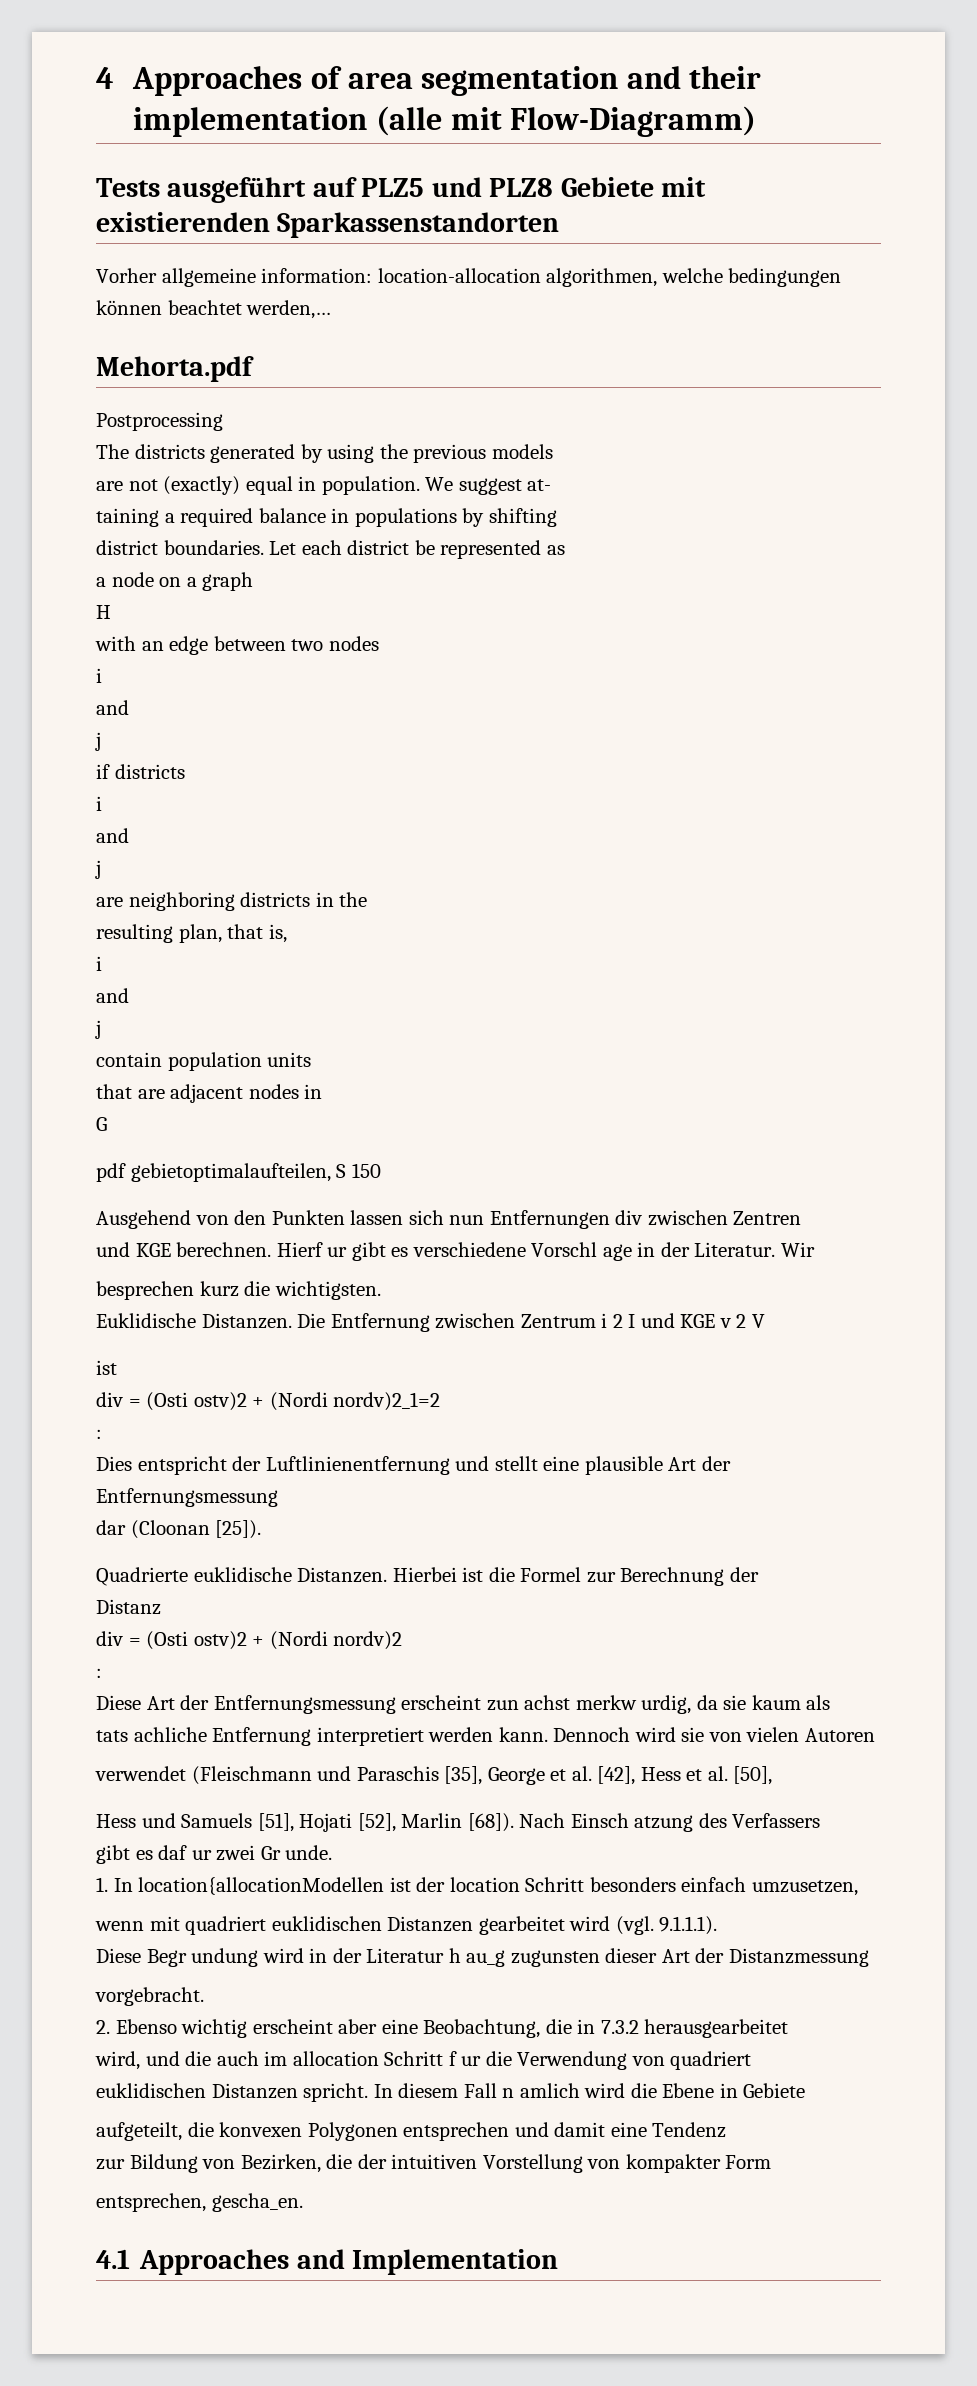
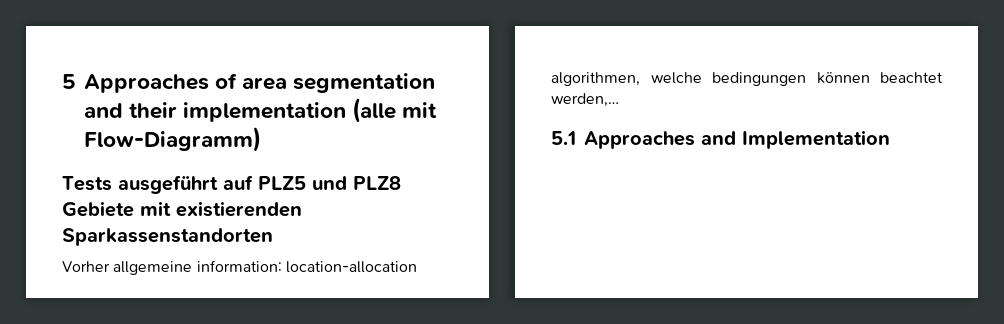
- 4 Approaches of area segmentation and their implementation (alle mit Flow-Diagramm)
+ 5 Approaches of area segmentation and their implementation (alle mit Flow-Diagramm)
- Mehorta.pdf
- Postprocessing
- The districts generated by using the previous models
- are not (exactly) equal in population. We suggest at-
- taining a required balance in populations by shifting
- district boundaries. Let each district be represented as
- a node on a graph
- H
- with an edge between two nodes
- i
- and
- j
- if districts
- i
- and
- j
- are neighboring districts in the
- resulting plan, that is,
- i
- and
- j
- contain population units
- that are adjacent nodes in
- G
- pdf gebietoptimalaufteilen, S 150
- Ausgehend von den Punkten lassen sich nun Entfernungen div zwischen Zentren
- und KGE berechnen. Hierf ur gibt es verschiedene Vorschl age in der Literatur. Wir
- besprechen kurz die wichtigsten.
- Euklidische Distanzen. Die Entfernung zwischen Zentrum i 2 I und KGE v 2 V
- ist
- div = (Osti ostv)2 + (Nordi nordv)2_1=2
- :
- Dies entspricht der Luftlinienentfernung und stellt eine plausible Art der Entfernungsmessung
- dar (Cloonan [25]).
- Quadrierte euklidische Distanzen. Hierbei ist die Formel zur Berechnung der
- Distanz
- div = (Osti ostv)2 + (Nordi nordv)2
- :
- Diese Art der Entfernungsmessung erscheint zun achst merkw urdig, da sie kaum als
- tats achliche Entfernung interpretiert werden kann. Dennoch wird sie von vielen Autoren
- verwendet (Fleischmann und Paraschis [35], George et al. [42], Hess et al. [50],
- Hess und Samuels [51], Hojati [52], Marlin [68]). Nach Einsch atzung des Verfassers
- gibt es daf ur zwei Gr unde.
- 1. In location{allocationModellen ist der location Schritt besonders einfach umzusetzen,
- wenn mit quadriert euklidischen Distanzen gearbeitet wird (vgl. 9.1.1.1).
- Diese Begr undung wird in der Literatur h au_g zugunsten dieser Art der Distanzmessung
- vorgebracht.
- 2. Ebenso wichtig erscheint aber eine Beobachtung, die in 7.3.2 herausgearbeitet
- wird, und die auch im allocation Schritt f ur die Verwendung von quadriert
- euklidischen Distanzen spricht. In diesem Fall n amlich wird die Ebene in Gebiete
- aufgeteilt, die konvexen Polygonen entsprechen und damit eine Tendenz
- zur Bildung von Bezirken, die der intuitiven Vorstellung von kompakter Form
- entsprechen, gescha_en.
- 4.1 Approaches and Implementation
+ 5.1 Approaches and Implementation

